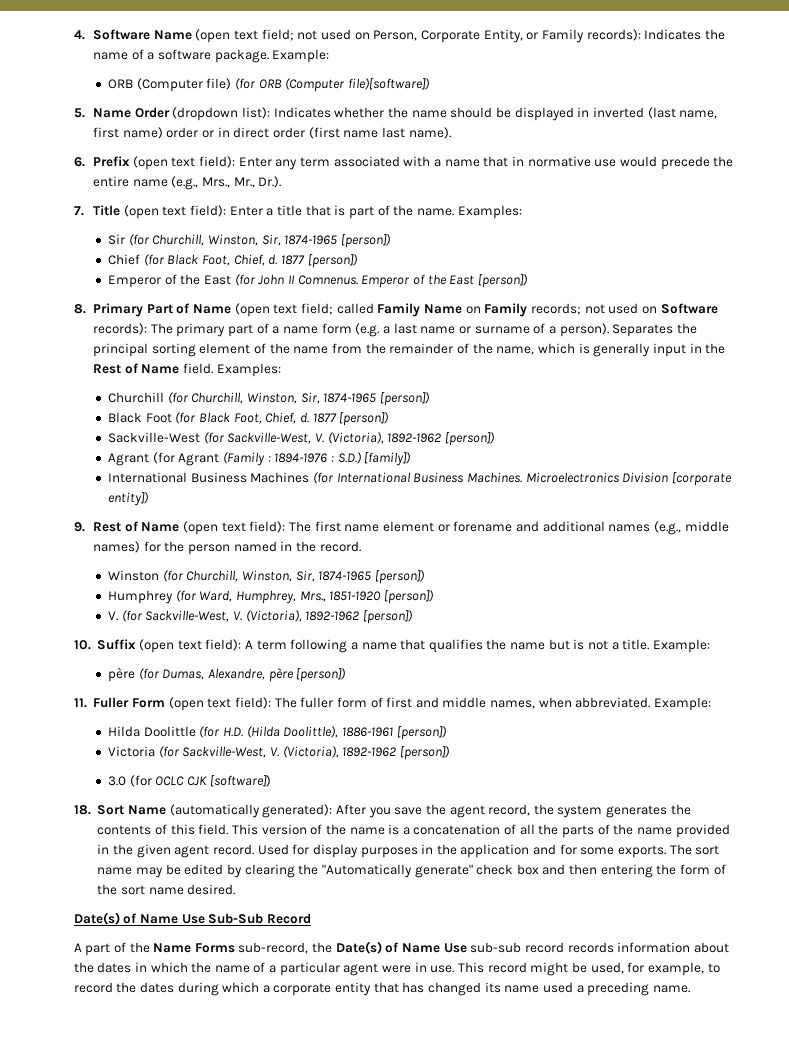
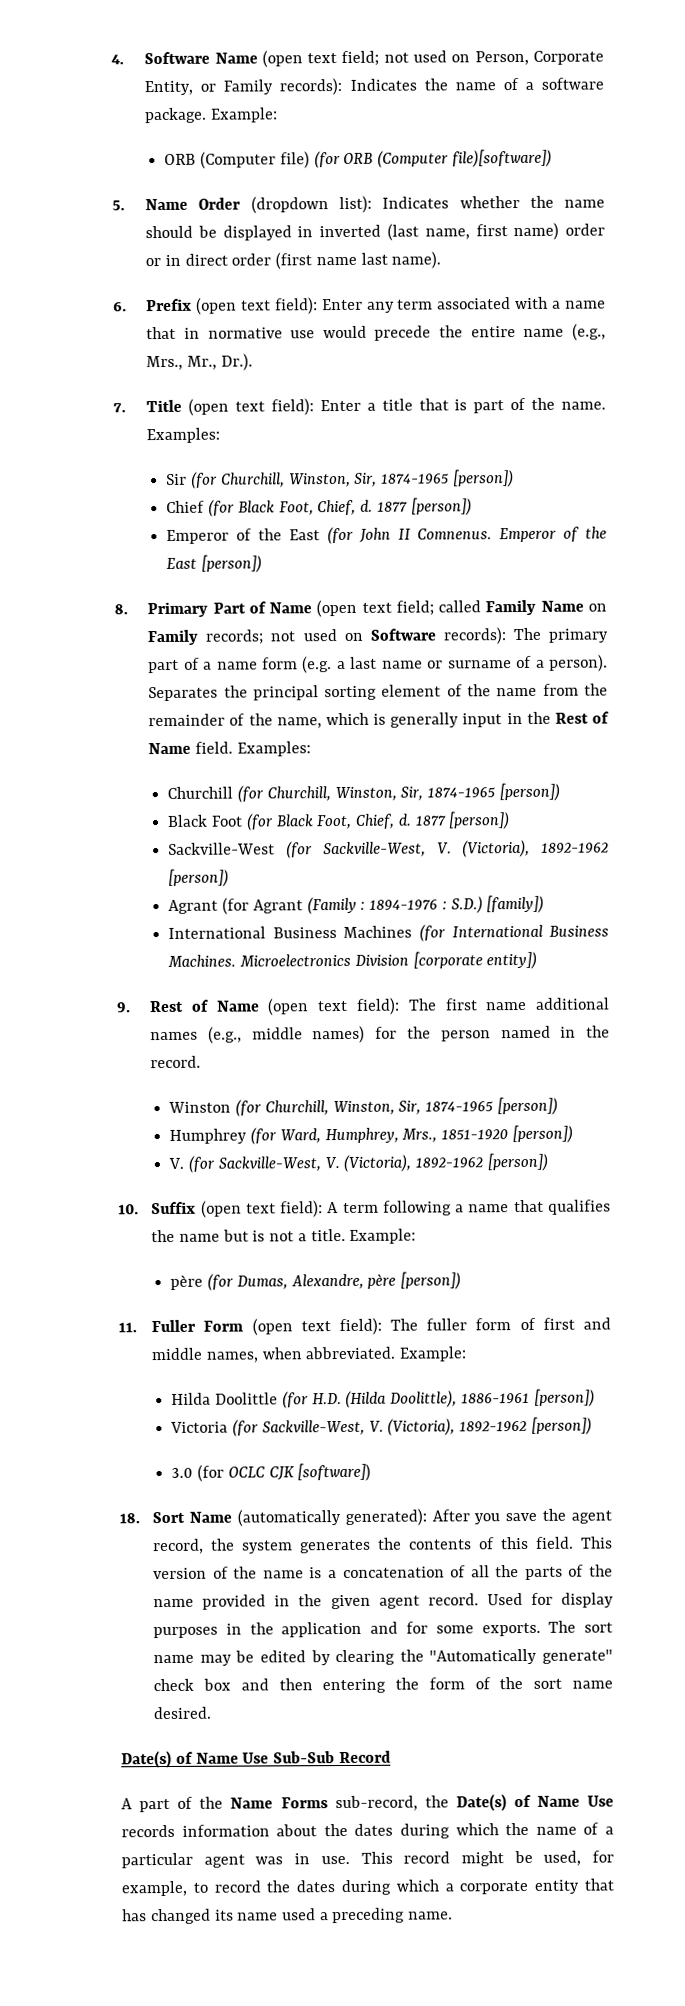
- 9. Rest of Name (open text field): The first name element or forename and additional names (e.g., middle names) for the person named in the record.
+ 9. Rest of Name (open text field): The first name additional names (e.g., middle names) for the person named in the record.
- A part of the Name Forms sub-record, the Date(s) of Name Use sub-sub record records information about the dates in which the name of a particular agent were in use.
+ A part of the Name Forms sub-record, the Date(s) of Name Use records information about the dates during which the name of a particular agent was in use.

